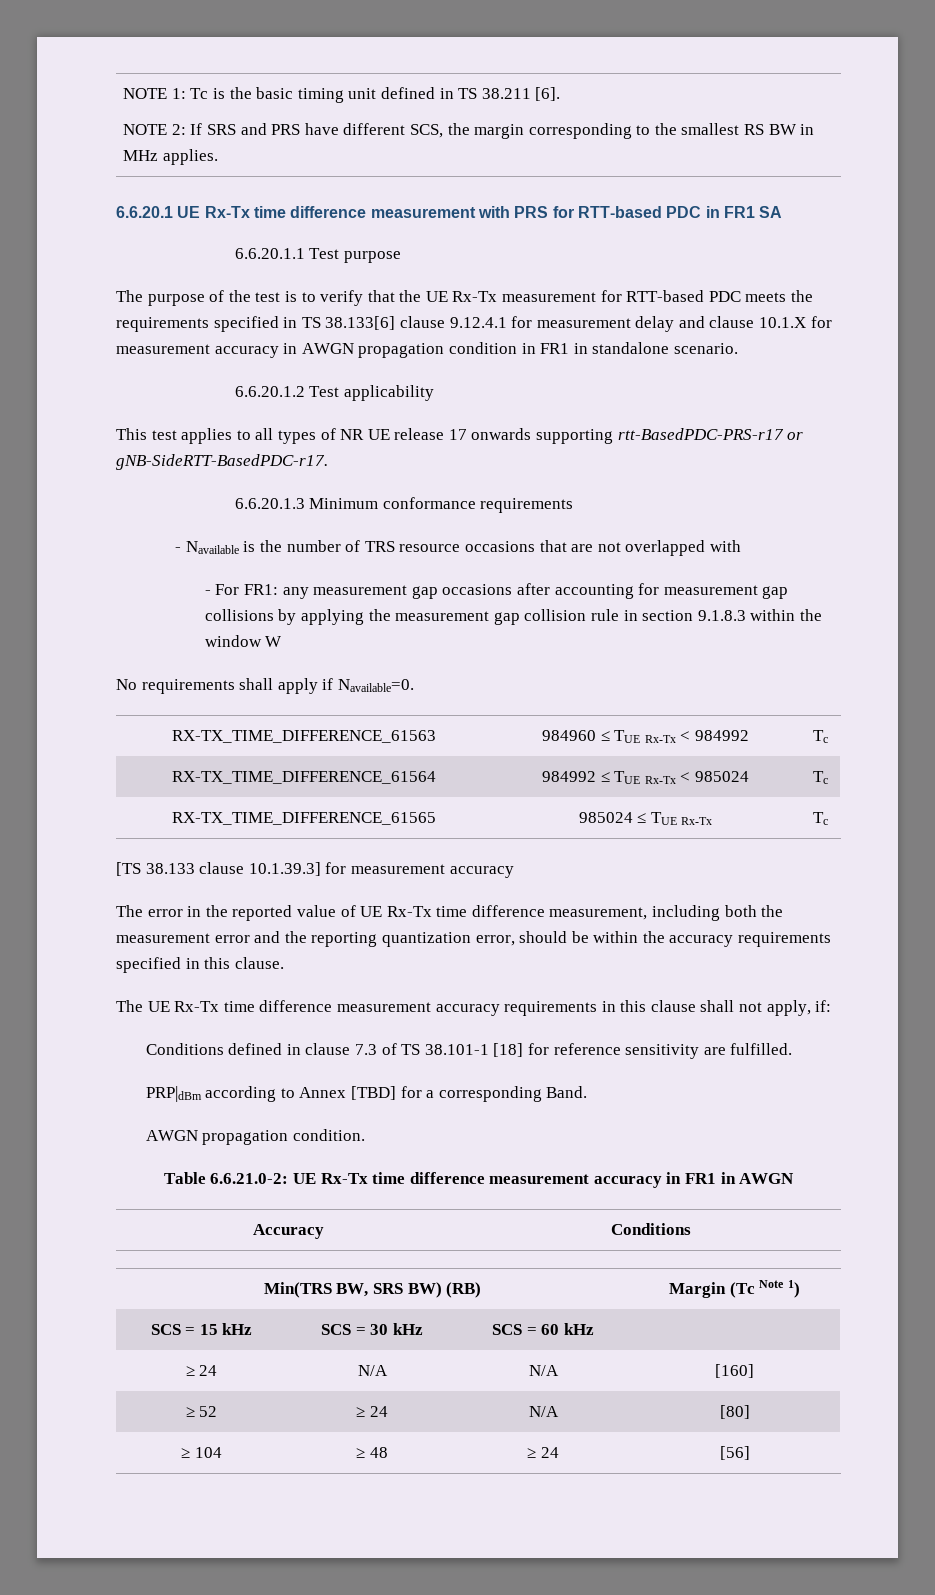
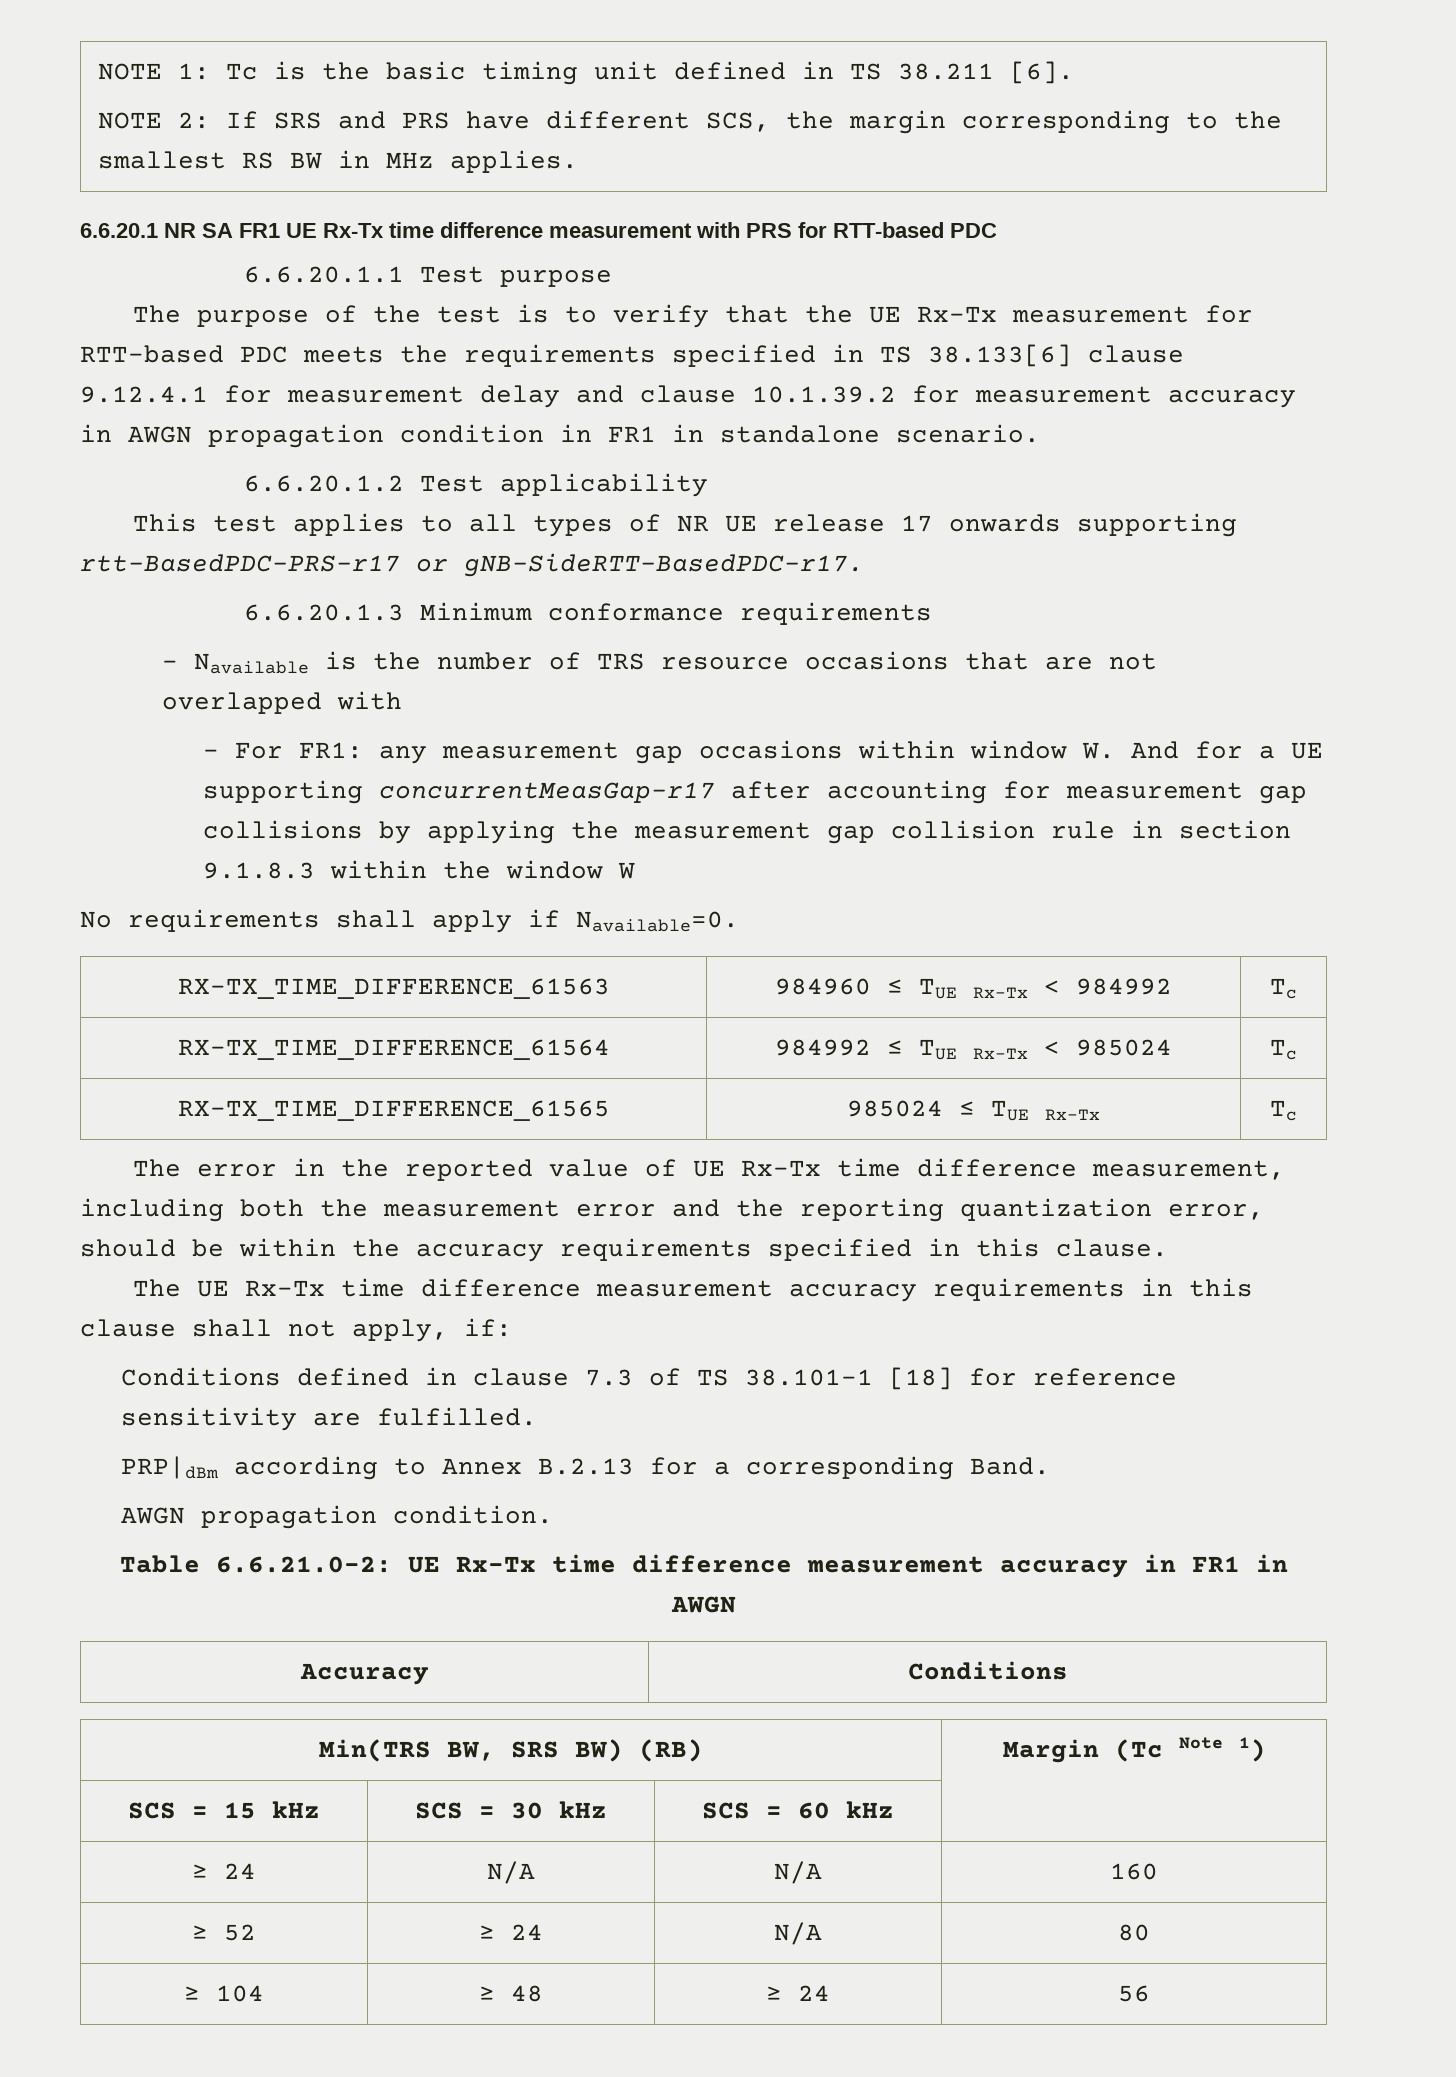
- 6.6.20.1 UE Rx-Tx time difference measurement with PRS for RTT-based PDC in FR1 SA
+ 6.6.20.1 NR SA FR1 UE Rx-Tx time difference measurement with PRS for RTT-based PDC
- The purpose of the test is to verify that the UE Rx-Tx measurement for RTT-based PDC meets the requirements specified in TS 38.133[6] clause 9.12.4.1 for measurement delay and clause 10.1.X for measurement accuracy in AWGN propagation condition in FR1 in standalone scenario.
+ The purpose of the test is to verify that the UE Rx-Tx measurement for RTT-based PDC meets the requirements specified in TS 38.133[6] clause 9.12.4.1 for measurement delay and clause 10.1.39.2 for measurement accuracy in AWGN propagation condition in FR1 in standalone scenario.
- - For FR1: any measurement gap occasions after accounting for measurement gap collisions by applying the measurement gap collision rule in section 9.1.8.3 within the window W
+ - For FR1: any measurement gap occasions within window W. And for a UE supporting concurrentMeasGap-r17 after accounting for measurement gap collisions by applying the measurement gap collision rule in section 9.1.8.3 within the window W
- [TS 38.133 clause 10.1.39.3] for measurement accuracy
- PRP|dBm according to Annex [TBD] for a corresponding Band.
+ PRP|dBm according to Annex B.2.13 for a corresponding Band.
- ≥ 24 | N/A | N/A | [160]
+ ≥ 24 | N/A | N/A | 160
- ≥ 52 | ≥ 24 | N/A | [80]
+ ≥ 52 | ≥ 24 | N/A | 80
- ≥ 104 | ≥ 48 | ≥ 24 | [56]
+ ≥ 104 | ≥ 48 | ≥ 24 | 56

